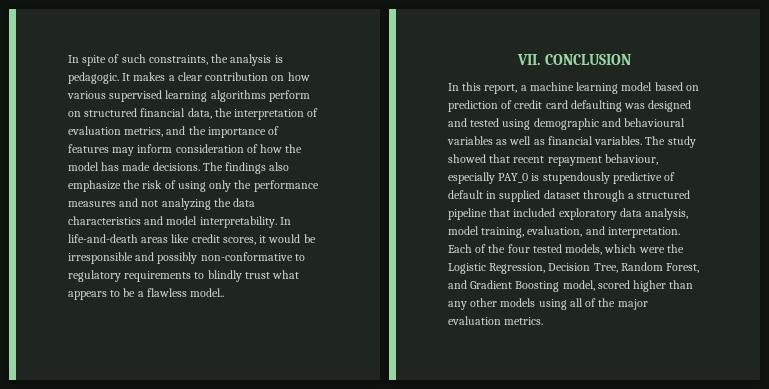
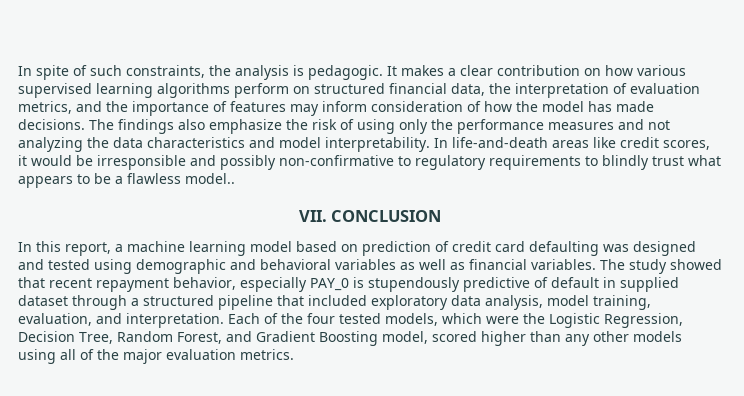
- In life-and-death areas like credit scores, it would be irresponsible and possibly non-conformative to regulatory requirements to blindly trust what appears to be a flawless model..
+ In life-and-death areas like credit scores, it would be irresponsible and possibly non-confirmative to regulatory requirements to blindly trust what appears to be a flawless model..
- In this report, a machine learning model based on prediction of credit card defaulting was designed and tested using demographic and behavioural variables as well as financial variables.
+ In this report, a machine learning model based on prediction of credit card defaulting was designed and tested using demographic and behavioral variables as well as financial variables.
- The study showed that recent repayment behaviour, especially PAY_0 is stupendously predictive of default in supplied dataset through a structured pipeline that included exploratory data analysis, model training, evaluation, and interpretation.
+ The study showed that recent repayment behavior, especially PAY_0 is stupendously predictive of default in supplied dataset through a structured pipeline that included exploratory data analysis, model training, evaluation, and interpretation.

